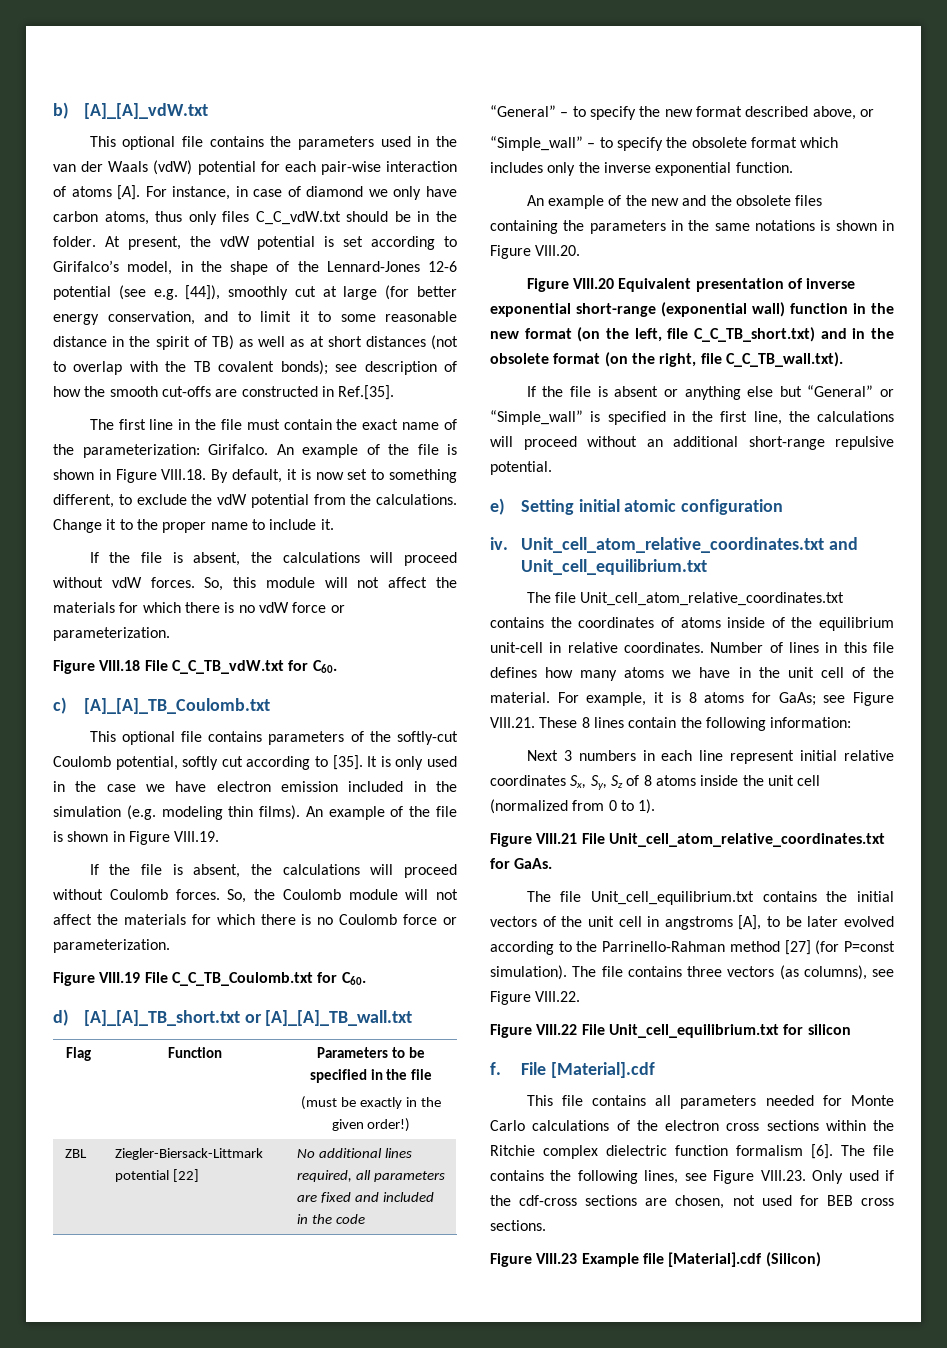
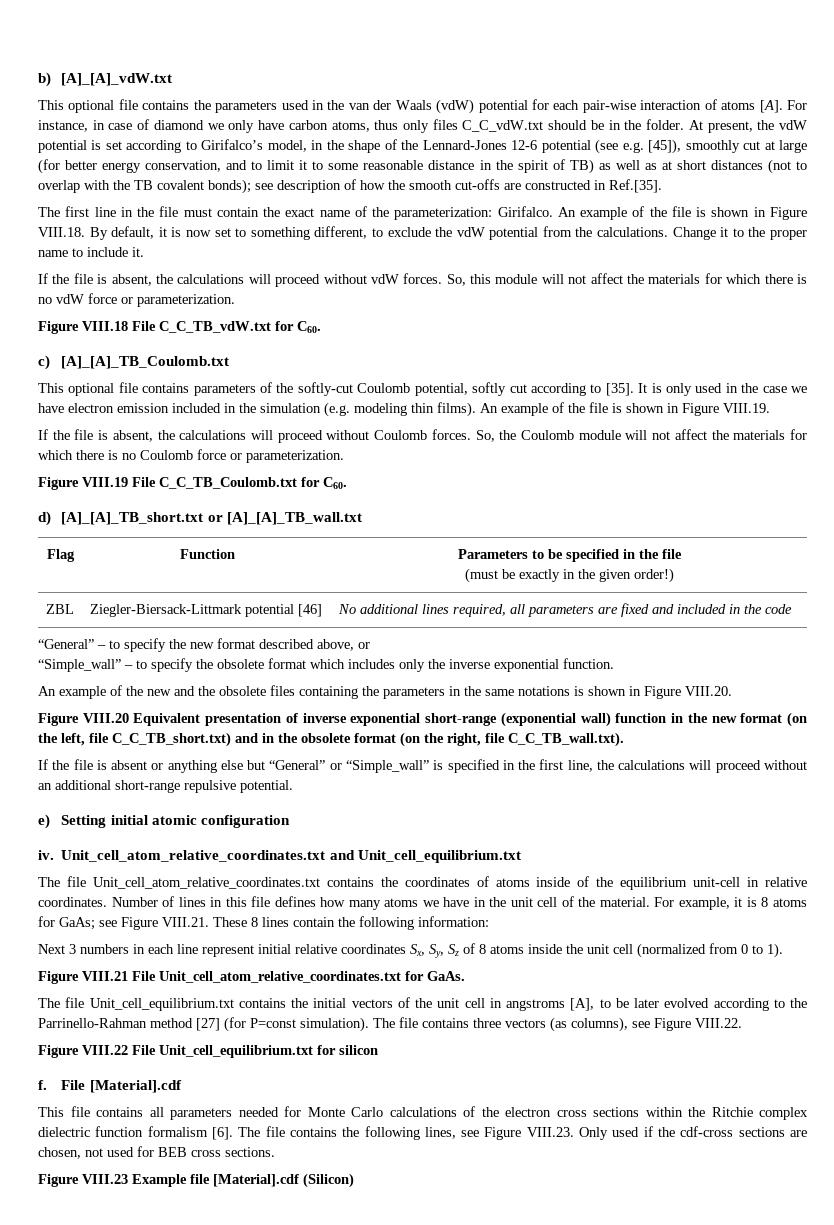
- At present, the vdW potential is set according to Girifalco’s model, in the shape of the Lennard-Jones 12-6 potential (see e.g. [44]), smoothly cut at large (for better energy conservation, and to limit it to some reasonable distance in the spirit of TB) as well as at short distances (not to overlap with the TB covalent bonds);
+ At present, the vdW potential is set according to Girifalco’s model, in the shape of the Lennard-Jones 12-6 potential (see e.g. [45]), smoothly cut at large (for better energy conservation, and to limit it to some reasonable distance in the spirit of TB) as well as at short distances (not to overlap with the TB covalent bonds);
- ZBL | Ziegler-Biersack-Littmark potential [22] | No additional lines required, all parameters are fixed and included in the code
+ ZBL | Ziegler-Biersack-Littmark potential [46] | No additional lines required, all parameters are fixed and included in the code

